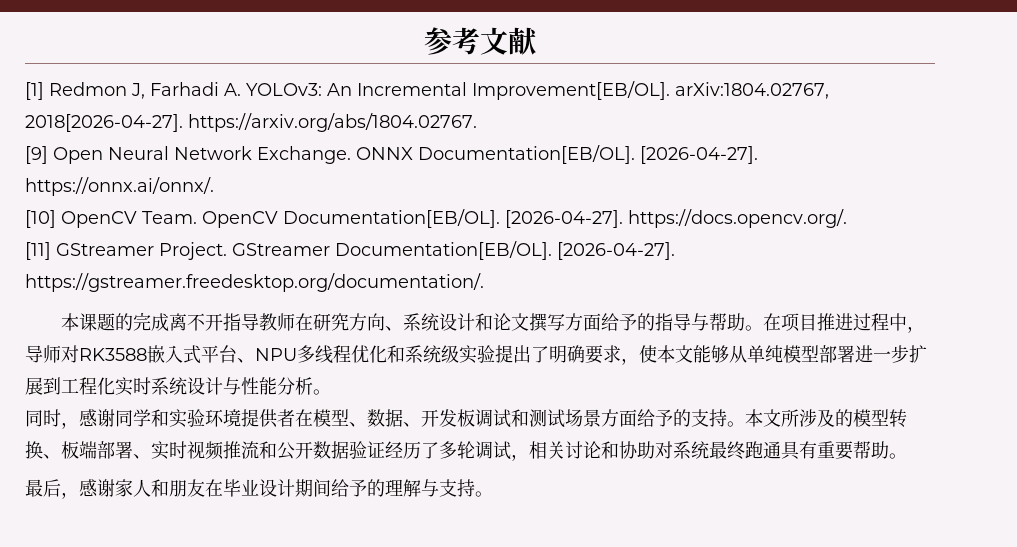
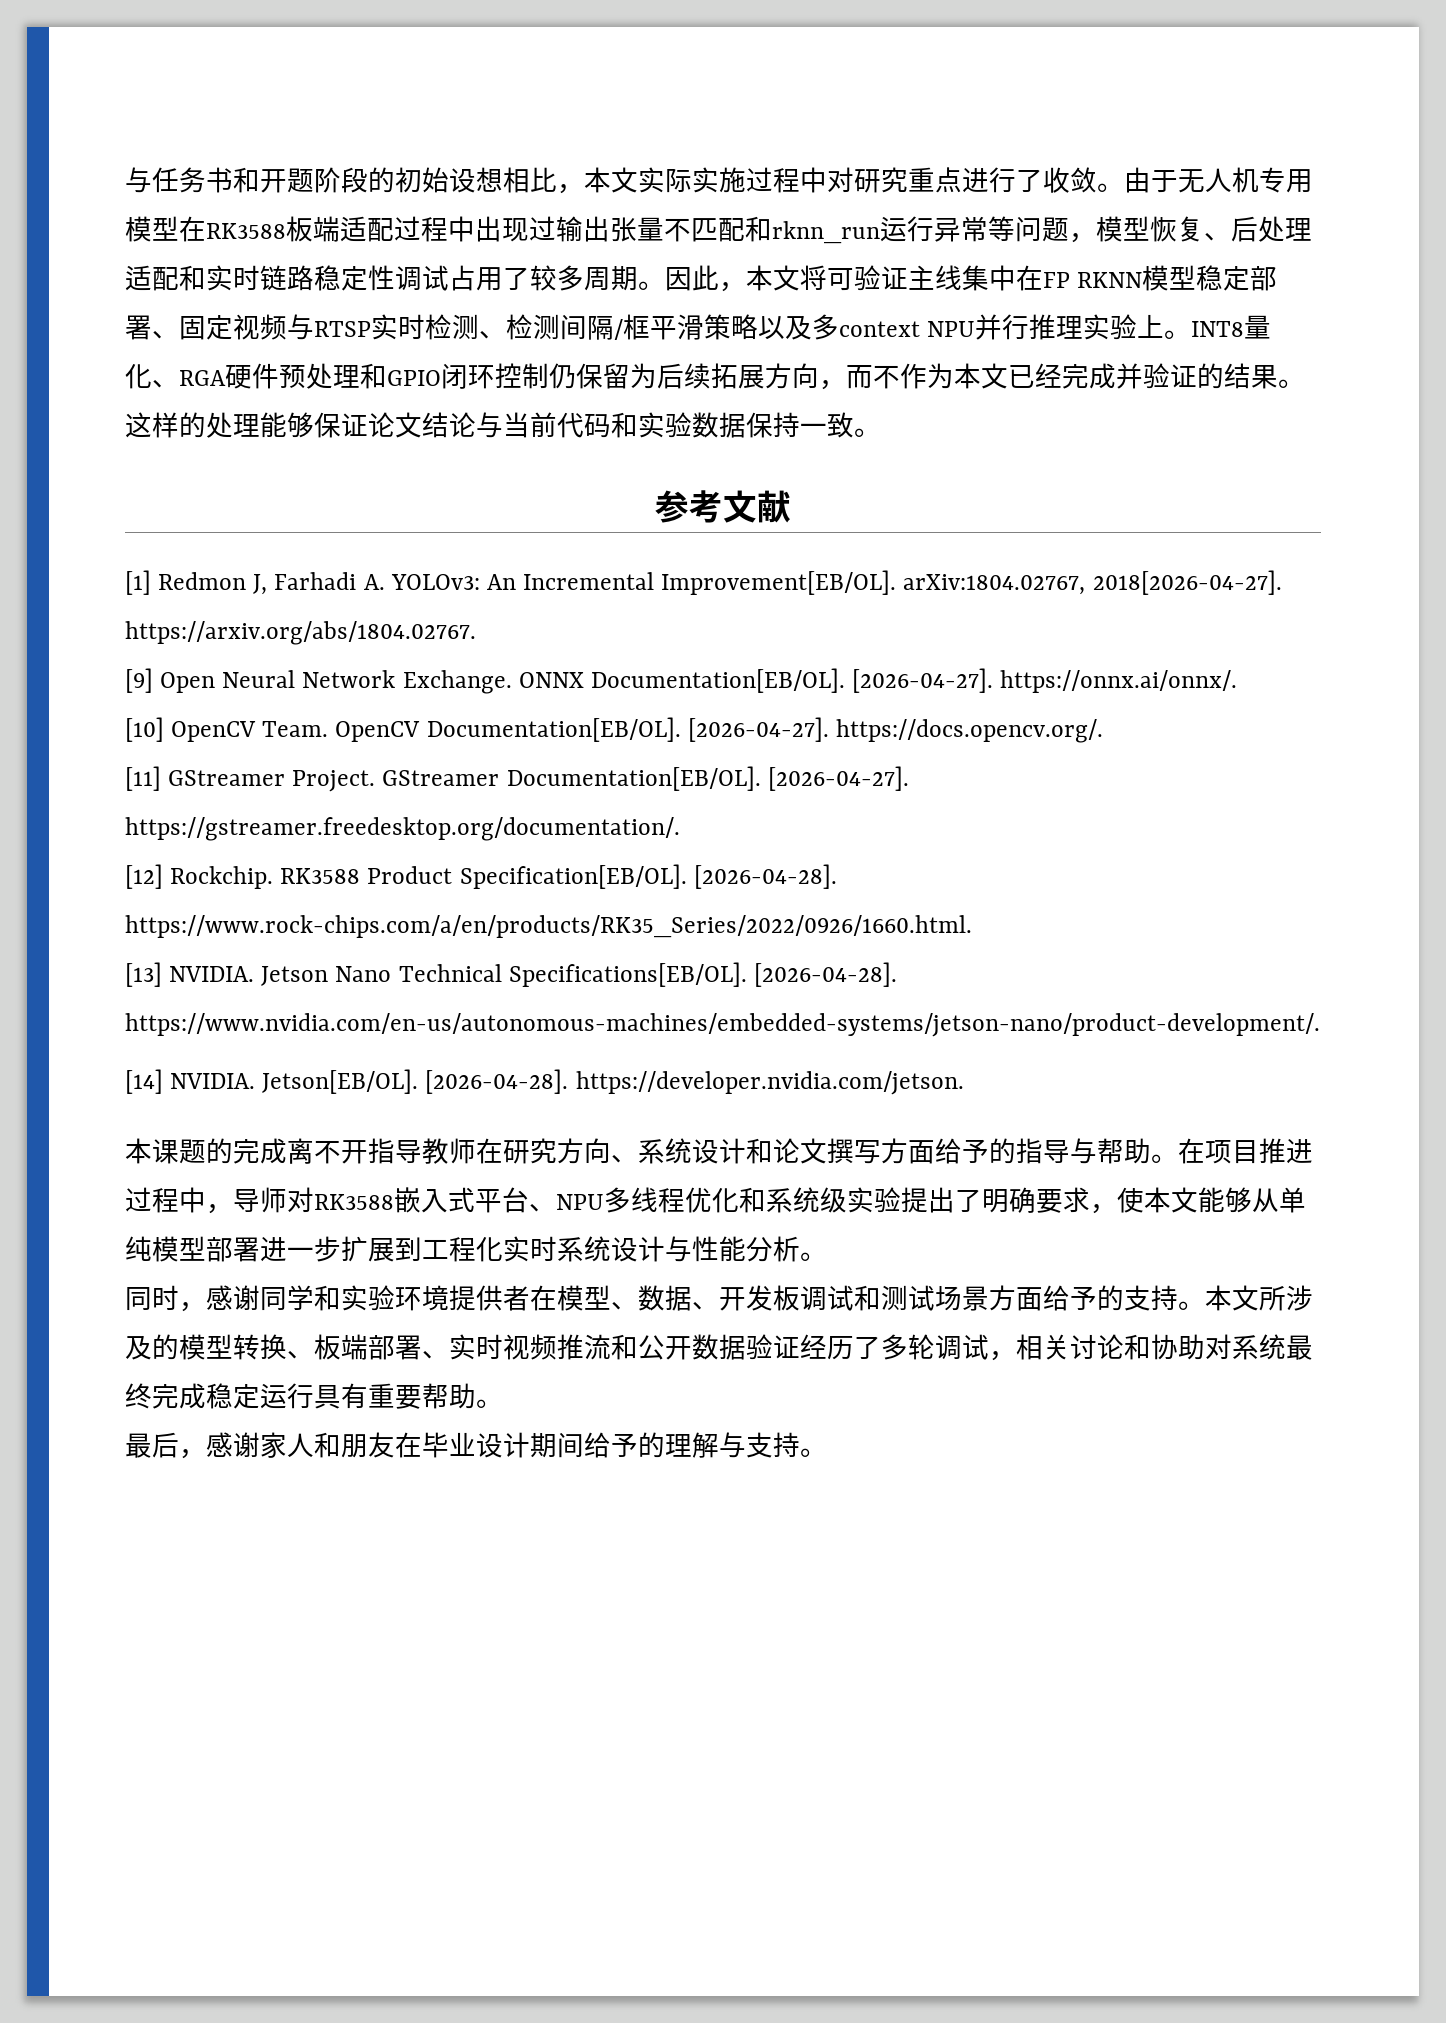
+ 与任务书和开题阶段的初始设想相比，本文实际实施过程中对研究重点进行了收敛。由于无人机专用模型在RK3588板端适配过程中出现过输出张量不匹配和rknn_run运行异常等问题，模型恢复、后处理适配和实时链路稳定性调试占用了较多周期。因此，本文将可验证主线集中在FP RKNN模型稳定部署、固定视频与RTSP实时检测、检测间隔/框平滑策略以及多context NPU并行推理实验上。INT8量化、RGA硬件预处理和GPIO闭环控制仍保留为后续拓展方向，而不作为本文已经完成并验证的结果。这样的处理能够保证论文结论与当前代码和实验数据保持一致。
+ [12] Rockchip. RK3588 Product Specification[EB/OL]. [2026-04-28]. https://www.rock-chips.com/a/en/products/RK35_Series/2022/0926/1660.html.
+ [13] NVIDIA. Jetson Nano Technical Specifications[EB/OL]. [2026-04-28]. https://www.nvidia.com/en-us/autonomous-machines/embedded-systems/jetson-nano/product-development/.
+ [14] NVIDIA. Jetson[EB/OL]. [2026-04-28]. https://developer.nvidia.com/jetson.
- 本文所涉及的模型转换、板端部署、实时视频推流和公开数据验证经历了多轮调试，相关讨论和协助对系统最终跑通具有重要帮助。
+ 本文所涉及的模型转换、板端部署、实时视频推流和公开数据验证经历了多轮调试，相关讨论和协助对系统最终完成稳定运行具有重要帮助。

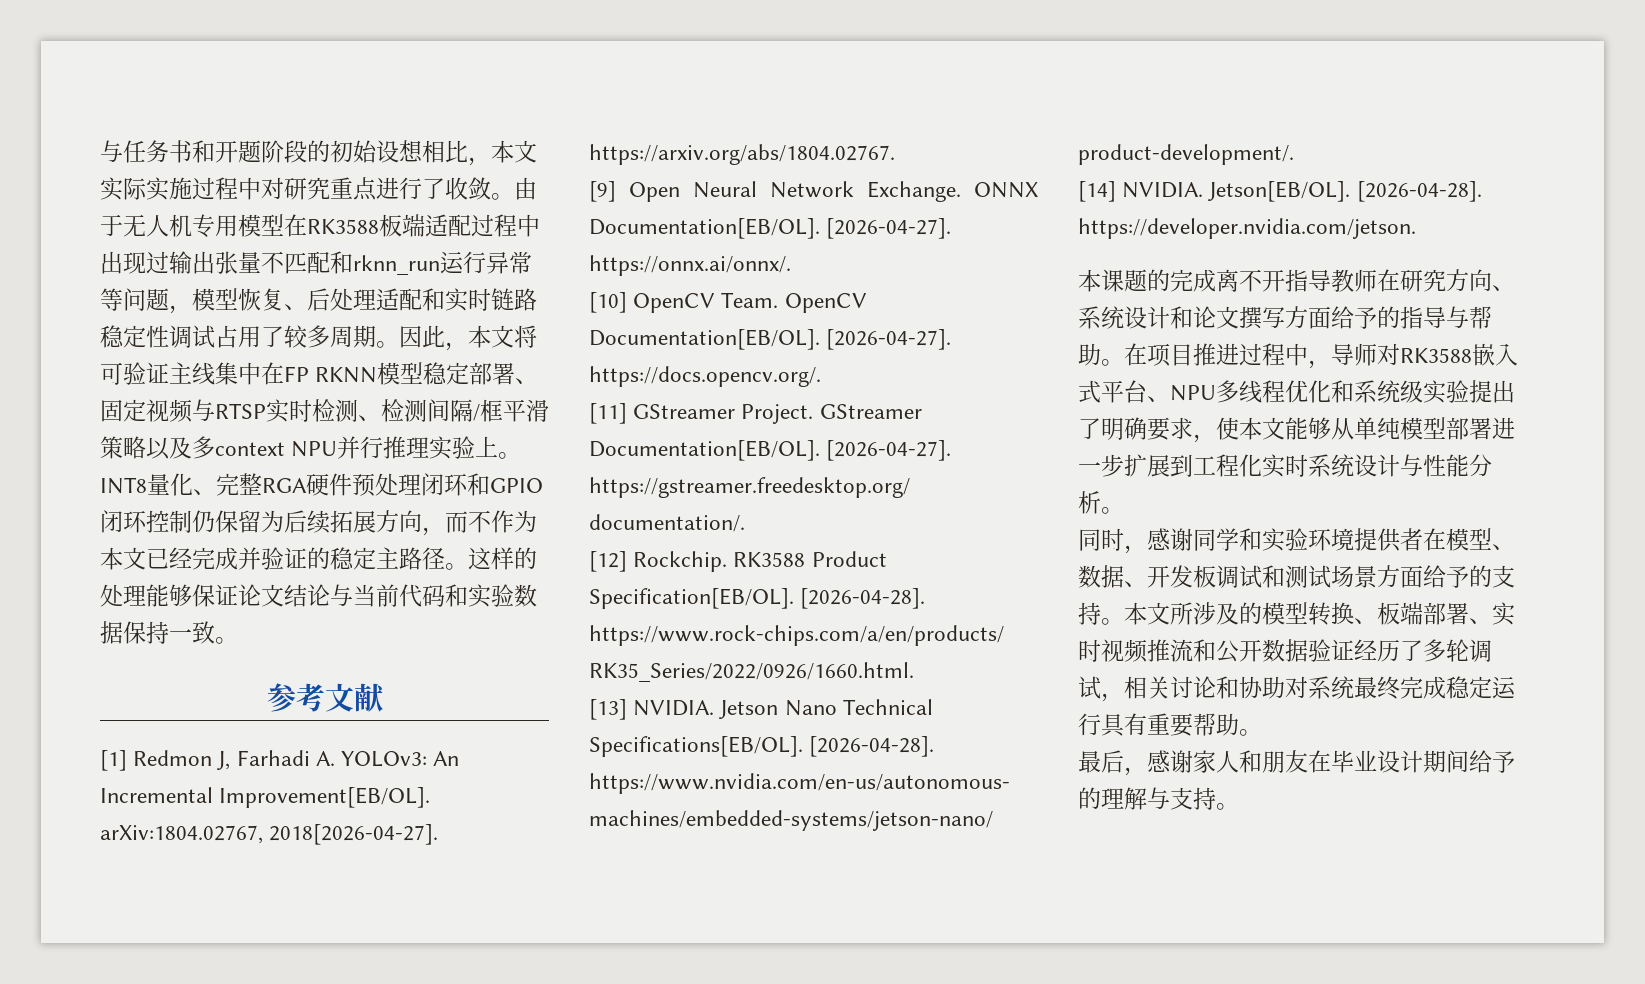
- INT8量化、RGA硬件预处理和GPIO闭环控制仍保留为后续拓展方向，而不作为本文已经完成并验证的结果。
+ INT8量化、完整RGA硬件预处理闭环和GPIO闭环控制仍保留为后续拓展方向，而不作为本文已经完成并验证的稳定主路径。

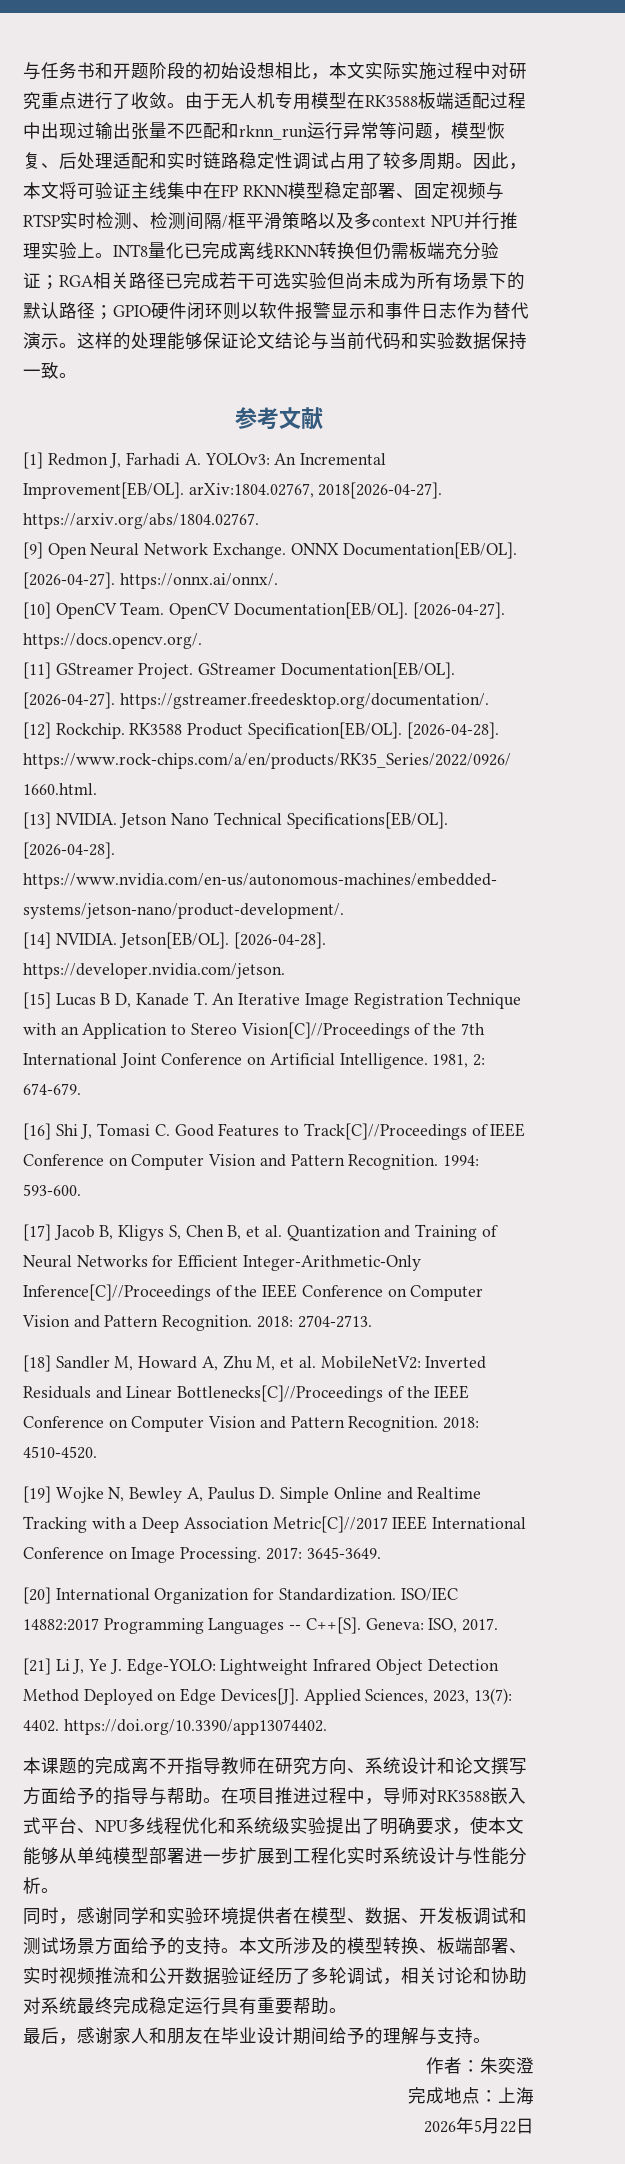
- INT8量化、完整RGA硬件预处理闭环和GPIO闭环控制仍保留为后续拓展方向，而不作为本文已经完成并验证的稳定主路径。
+ INT8量化已完成离线RKNN转换但仍需板端充分验证；RGA相关路径已完成若干可选实验但尚未成为所有场景下的默认路径；GPIO硬件闭环则以软件报警显示和事件日志作为替代演示。
+ [15] Lucas B D, Kanade T. An Iterative Image Registration Technique with an Application to Stereo Vision[C]//Proceedings of the 7th International Joint Conference on Artificial Intelligence. 1981, 2: 674-679.
+ [16] Shi J, Tomasi C. Good Features to Track[C]//Proceedings of IEEE Conference on Computer Vision and Pattern Recognition. 1994: 593-600.
+ [17] Jacob B, Kligys S, Chen B, et al. Quantization and Training of Neural Networks for Efficient Integer-Arithmetic-Only Inference[C]//Proceedings of the IEEE Conference on Computer Vision and Pattern Recognition. 2018: 2704-2713.
+ [18] Sandler M, Howard A, Zhu M, et al. MobileNetV2: Inverted Residuals and Linear Bottlenecks[C]//Proceedings of the IEEE Conference on Computer Vision and Pattern Recognition. 2018: 4510-4520.
+ [19] Wojke N, Bewley A, Paulus D. Simple Online and Realtime Tracking with a Deep Association Metric[C]//2017 IEEE International Conference on Image Processing. 2017: 3645-3649.
+ [20] International Organization for Standardization. ISO/IEC 14882:2017 Programming Languages -- C++[S]. Geneva: ISO, 2017.
+ [21] Li J, Ye J. Edge-YOLO: Lightweight Infrared Object Detection Method Deployed on Edge Devices[J]. Applied Sciences, 2023, 13(7): 4402. https://doi.org/10.3390/app13074402.
+ 作者：朱奕澄
+ 完成地点：上海
+ 2026年5月22日

